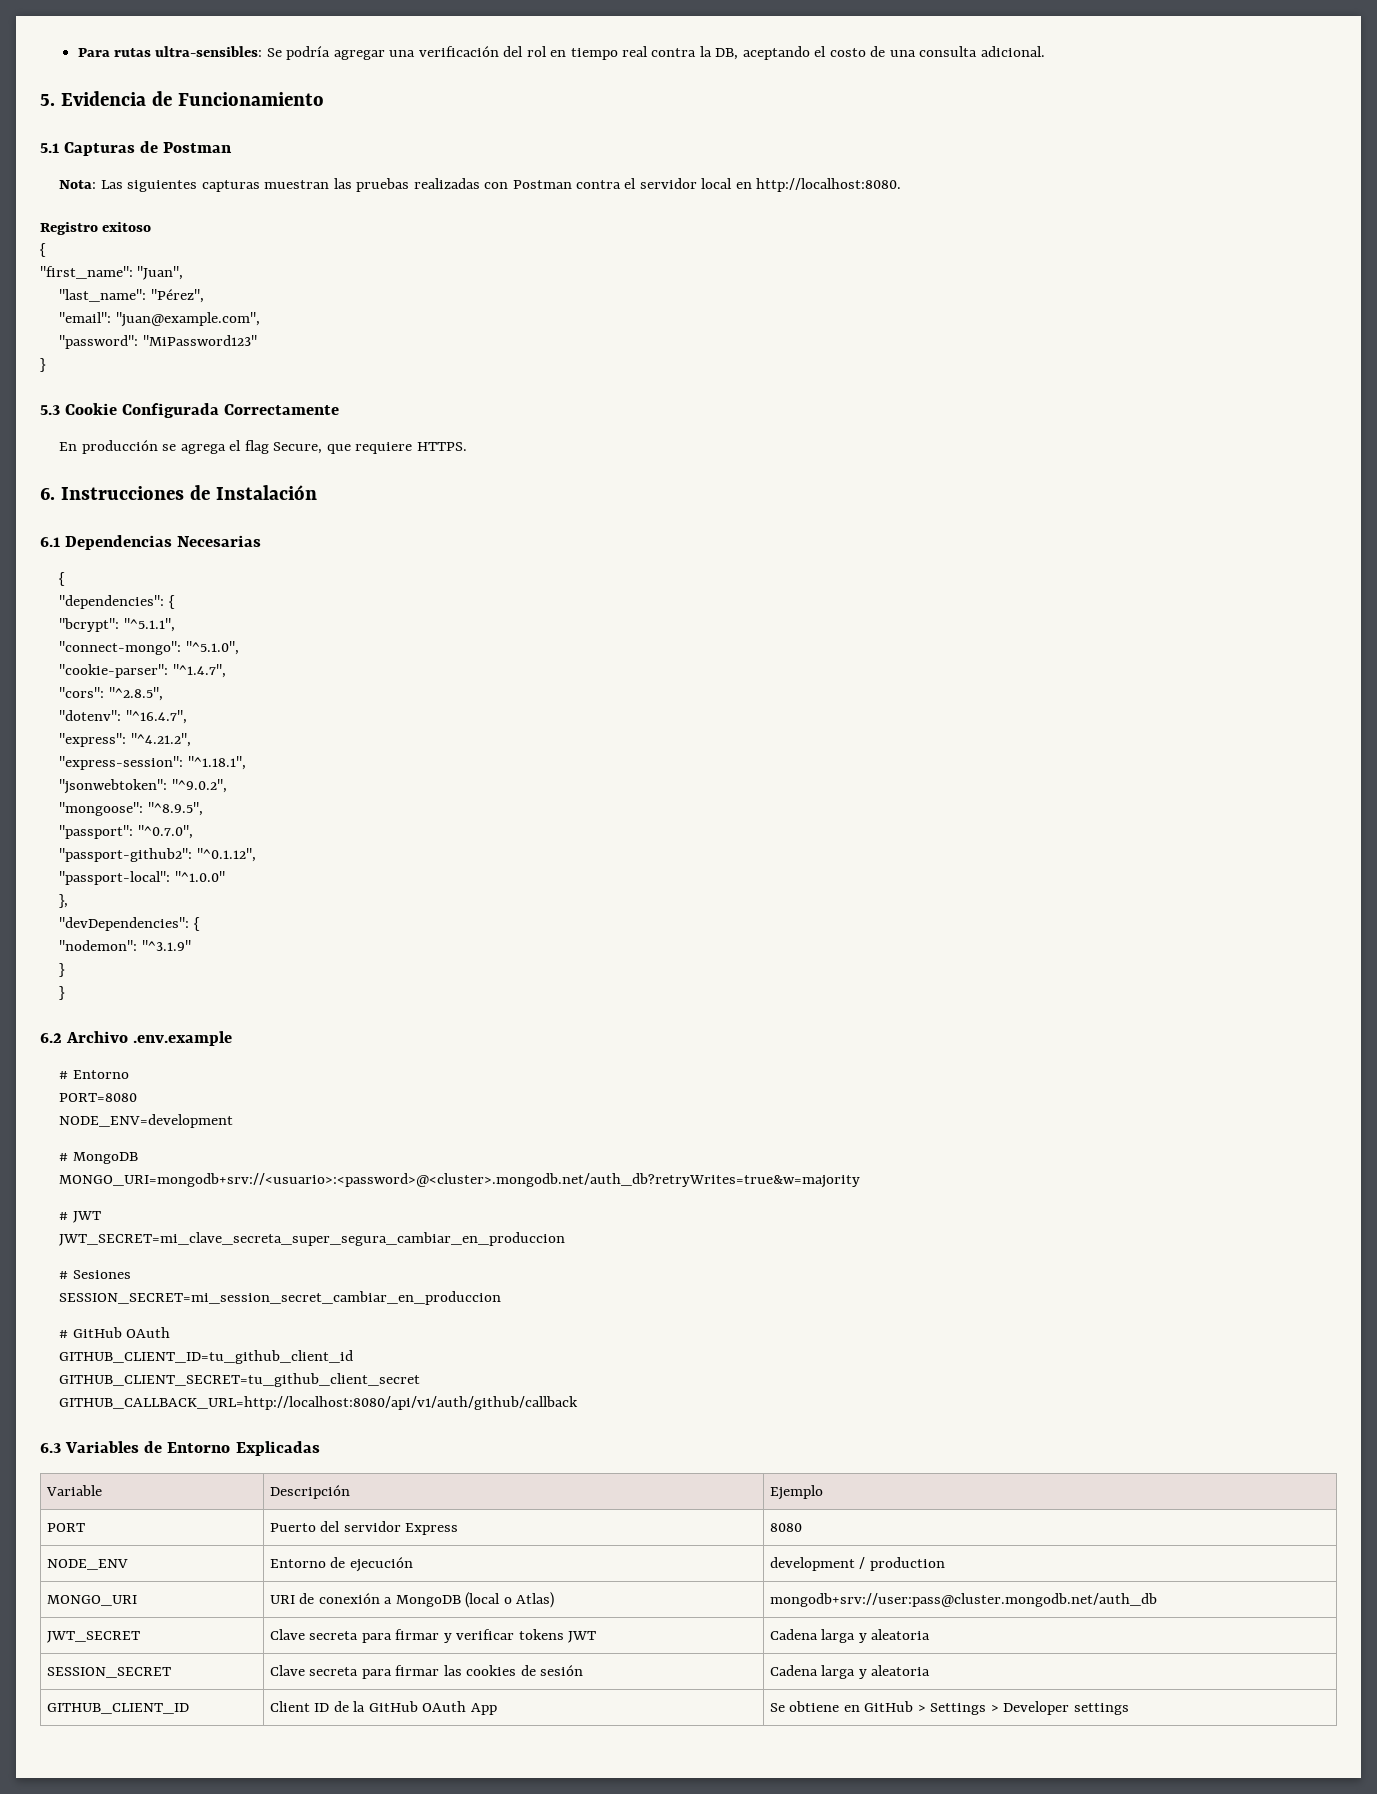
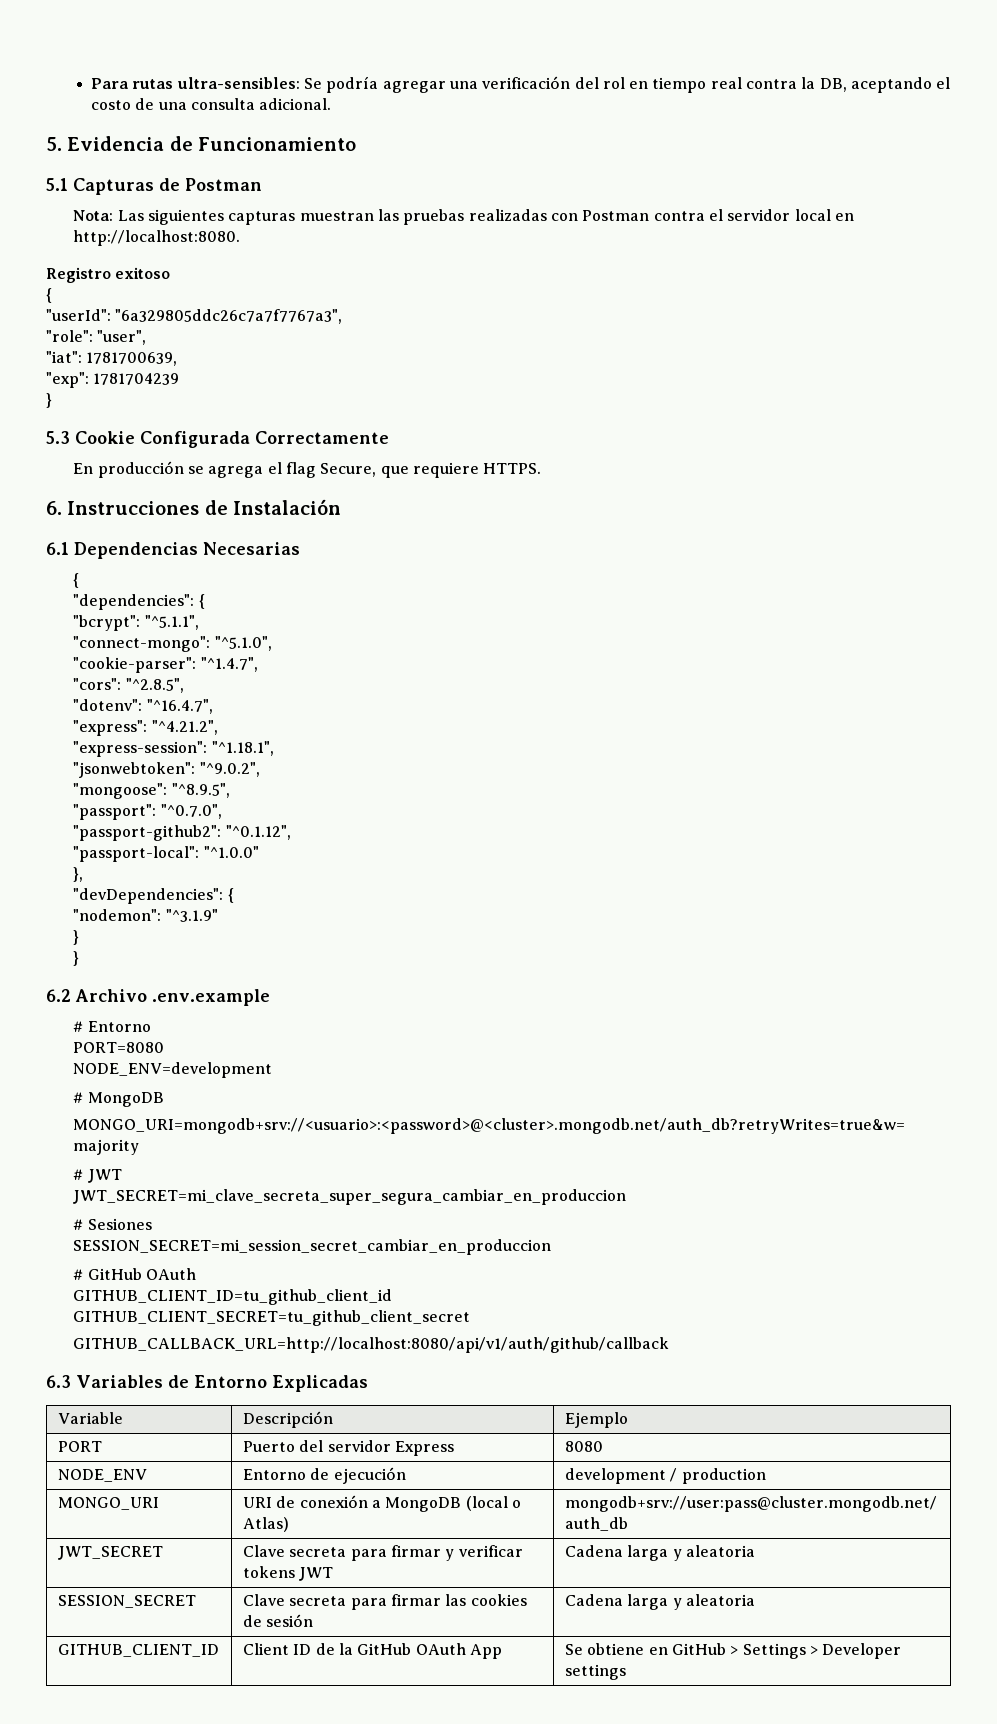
- "first_name": "Juan",
- "last_name": "Pérez",
- "email": "juan@example.com",
- "password": "MiPassword123"
+ "userId": "6a329805ddc26c7a7f7767a3",
+ "role": "user",
+ "iat": 1781700639,
+ "exp": 1781704239

